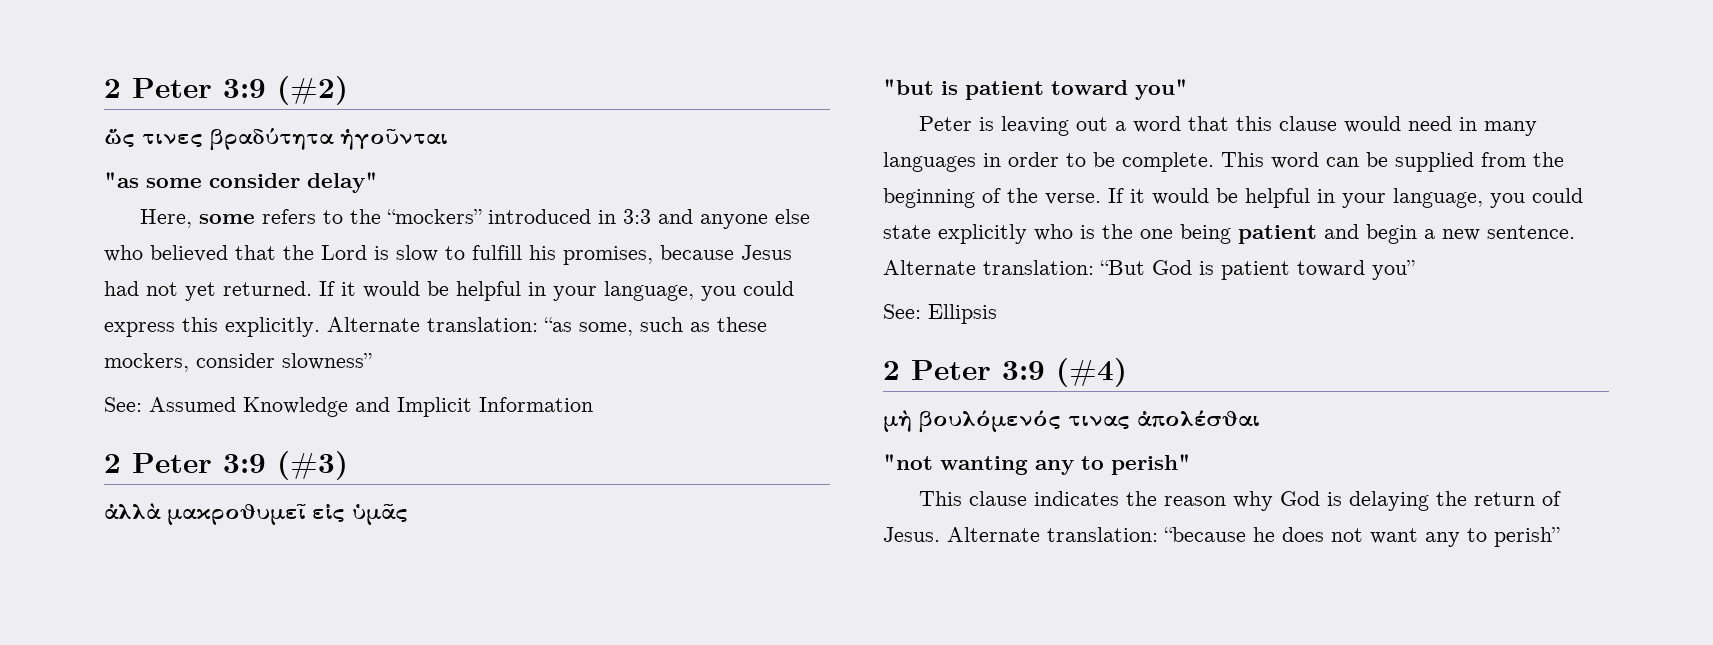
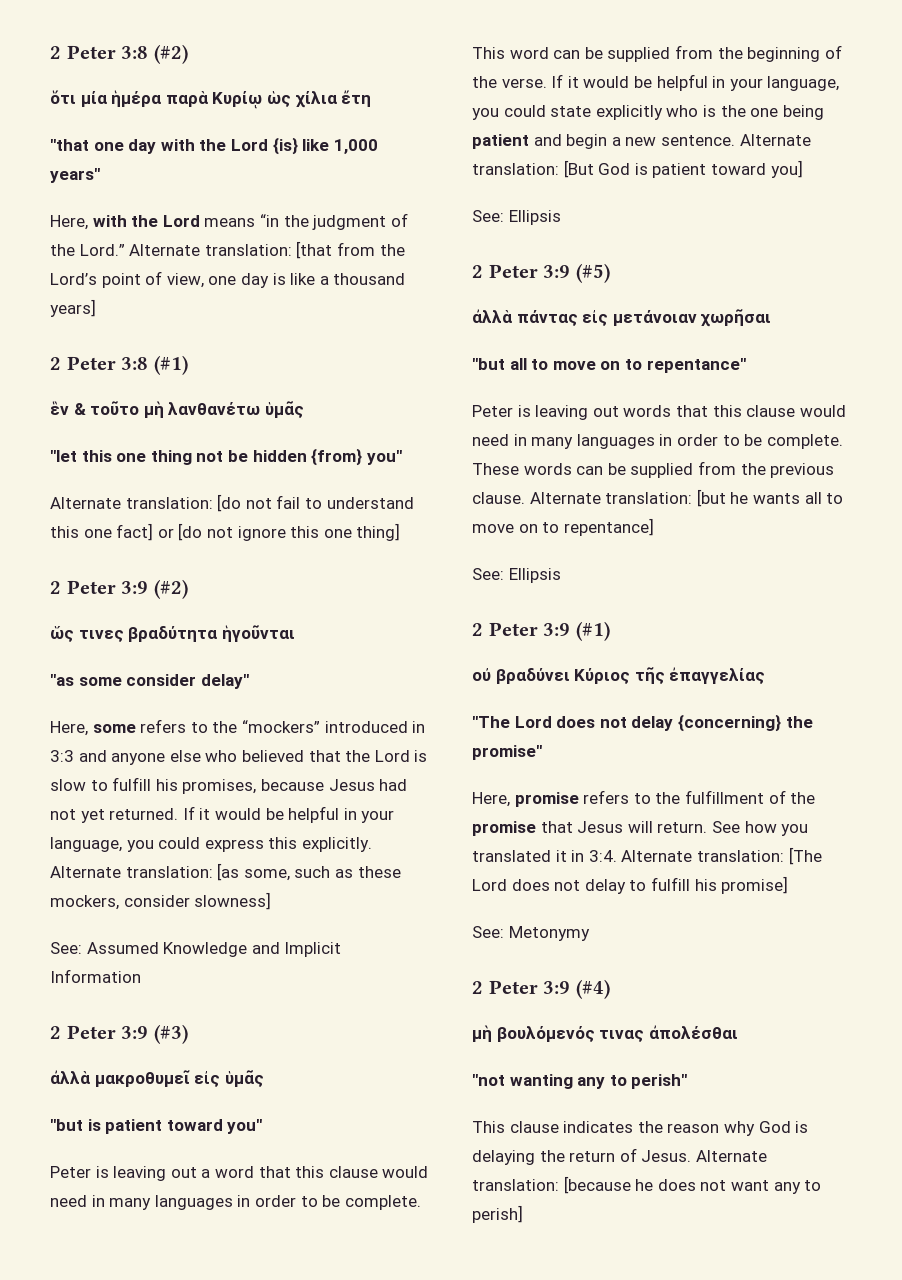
+ 2 Peter 3:8 (#2)
+ ὅτι μία ἡμέρα παρὰ Κυρίῳ ὡς χίλια ἔτη
+ "that one day with the Lord {is} like 1,000 years"
+ Here, with the Lord means “in the judgment of the Lord.” Alternate translation: [that from the Lord’s point of view, one day is like a thousand years]
+ 2 Peter 3:8 (#1)
+ ἓν & τοῦτο μὴ λανθανέτω ὑμᾶς
+ "let this one thing not be hidden {from} you"
+ Alternate translation: [do not fail to understand this one fact] or [do not ignore this one thing]
- Alternate translation: “as some, such as these mockers, consider slowness”
+ Alternate translation: [as some, such as these mockers, consider slowness]
- Alternate translation: “But God is patient toward you”
+ Alternate translation: [But God is patient toward you]
  See: Ellipsis
+ 2 Peter 3:9 (#5)
+ ἀλλὰ πάντας εἰς μετάνοιαν χωρῆσαι
+ "but all to move on to repentance"
+ Peter is leaving out words that this clause would need in many languages in order to be complete. These words can be supplied from the previous clause. Alternate translation: [but he wants all to move on to repentance]
+ See: Ellipsis
+ 2 Peter 3:9 (#1)
+ οὐ βραδύνει Κύριος τῆς ἐπαγγελίας
+ "The Lord does not delay {concerning} the promise"
+ Here, promise refers to the fulfillment of the promise that Jesus will return. See how you translated it in 3:4. Alternate translation: [The Lord does not delay to fulfill his promise]
+ See: Metonymy
- Alternate translation: “because he does not want any to perish”
+ Alternate translation: [because he does not want any to perish]

